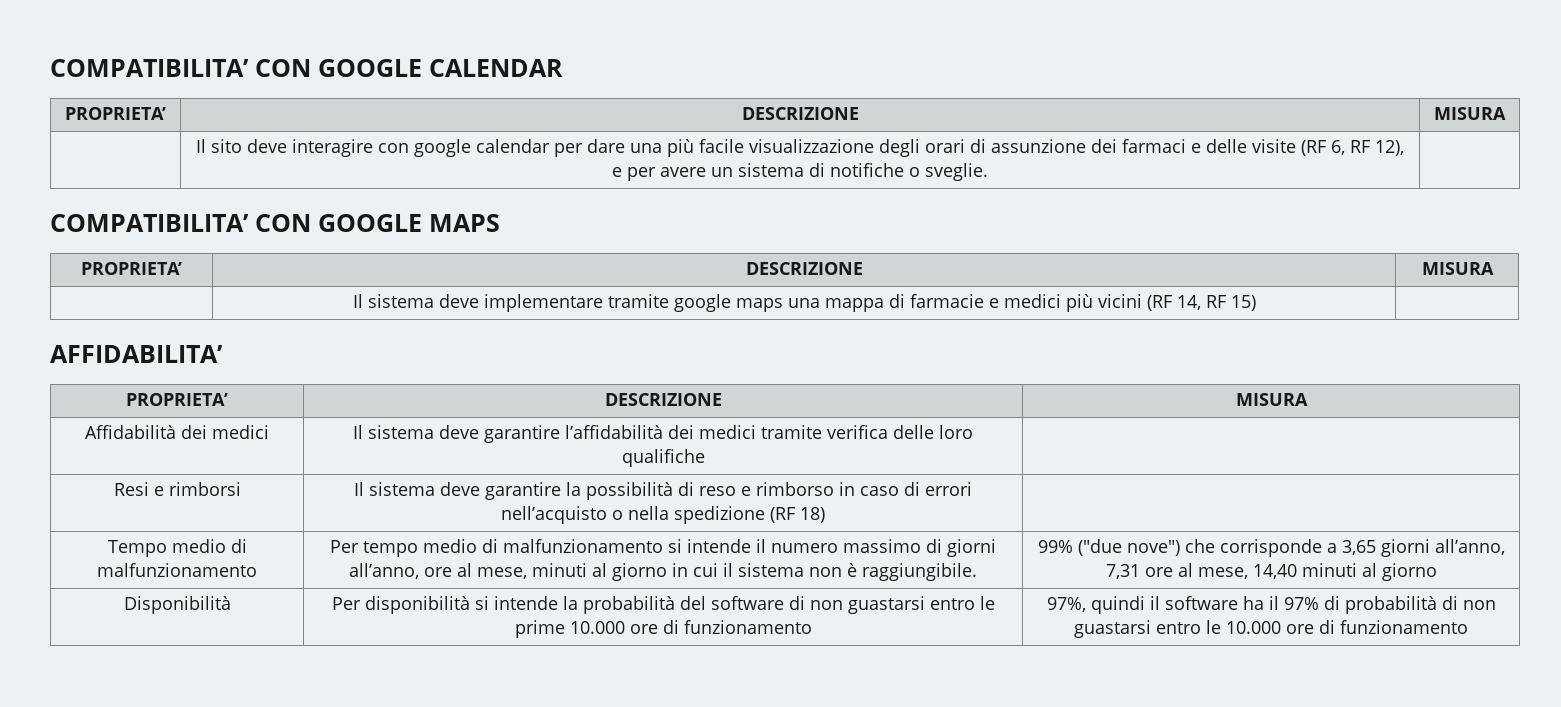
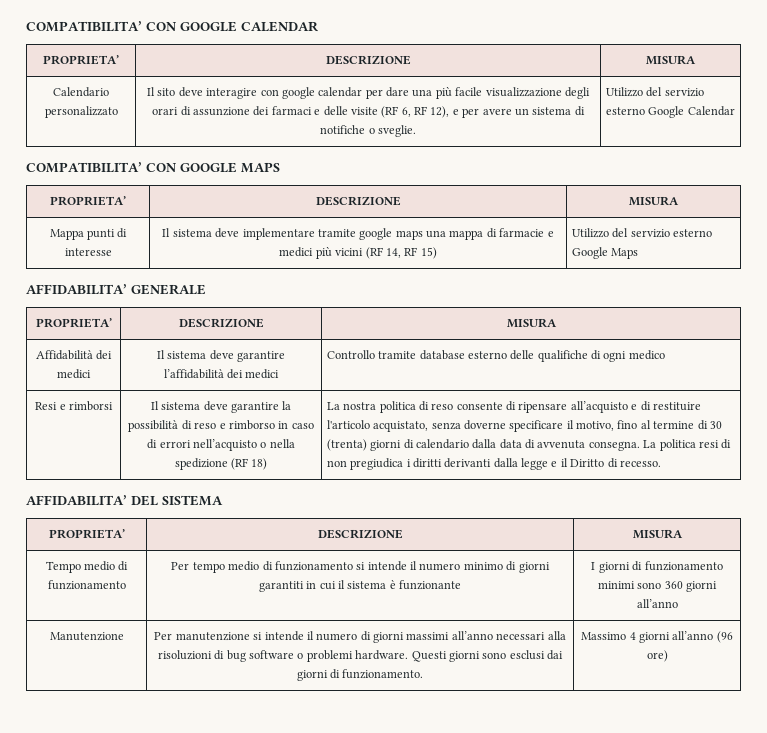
+ Calendario personalizzato
+ Utilizzo del servizio esterno Google Calendar
- | Il sistema deve implementare tramite google maps una mappa di farmacie e medici più vicini (RF 14, RF 15) |
- AFFIDABILITA’
+ Mappa punti di interesse | Il sistema deve implementare tramite google maps una mappa di farmacie e medici più vicini (RF 14, RF 15) | Utilizzo del servizio esterno Google Maps
+ AFFIDABILITA’ GENERALE
- Affidabilità dei medici | Il sistema deve garantire l’affidabilità dei medici tramite verifica delle loro qualifiche |
+ Affidabilità dei medici | Il sistema deve garantire l’affidabilità dei medici | Controllo tramite database esterno delle qualifiche di ogni medico
+ La nostra politica di reso consente di ripensare all’acquisto e di restituire l'articolo acquistato, senza doverne specificare il motivo, fino al termine di 30 (trenta) giorni di calendario dalla data di avvenuta consegna. La politica resi di non pregiudica i diritti derivanti dalla legge e il Diritto di recesso.
+ AFFIDABILITA’ DEL SISTEMA
+ PROPRIETA’ | DESCRIZIONE | MISURA
- Tempo medio di malfunzionamento
+ Tempo medio di funzionamento
- Per tempo medio di malfunzionamento si intende il numero massimo di giorni all’anno, ore al mese, minuti al giorno in cui il sistema non è raggiungibile. | 99% ("due nove") che corrisponde a 3,65 giorni all’anno, 7,31 ore al mese, 14,40 minuti al giorno
- Disponibilità | Per disponibilità si intende la probabilità del software di non guastarsi entro le prime 10.000 ore di funzionamento | 97%, quindi il software ha il 97% di probabilità di non guastarsi entro le 10.000 ore di funzionamento
+ Per tempo medio di funzionamento si intende il numero minimo di giorni garantiti in cui il sistema è funzionante | I giorni di funzionamento minimi sono 360 giorni all’anno
+ Manutenzione | Per manutenzione si intende il numero di giorni massimi all’anno necessari alla risoluzioni di bug software o problemi hardware. Questi giorni sono esclusi dai giorni di funzionamento. | Massimo 4 giorni all’anno (96 ore)

